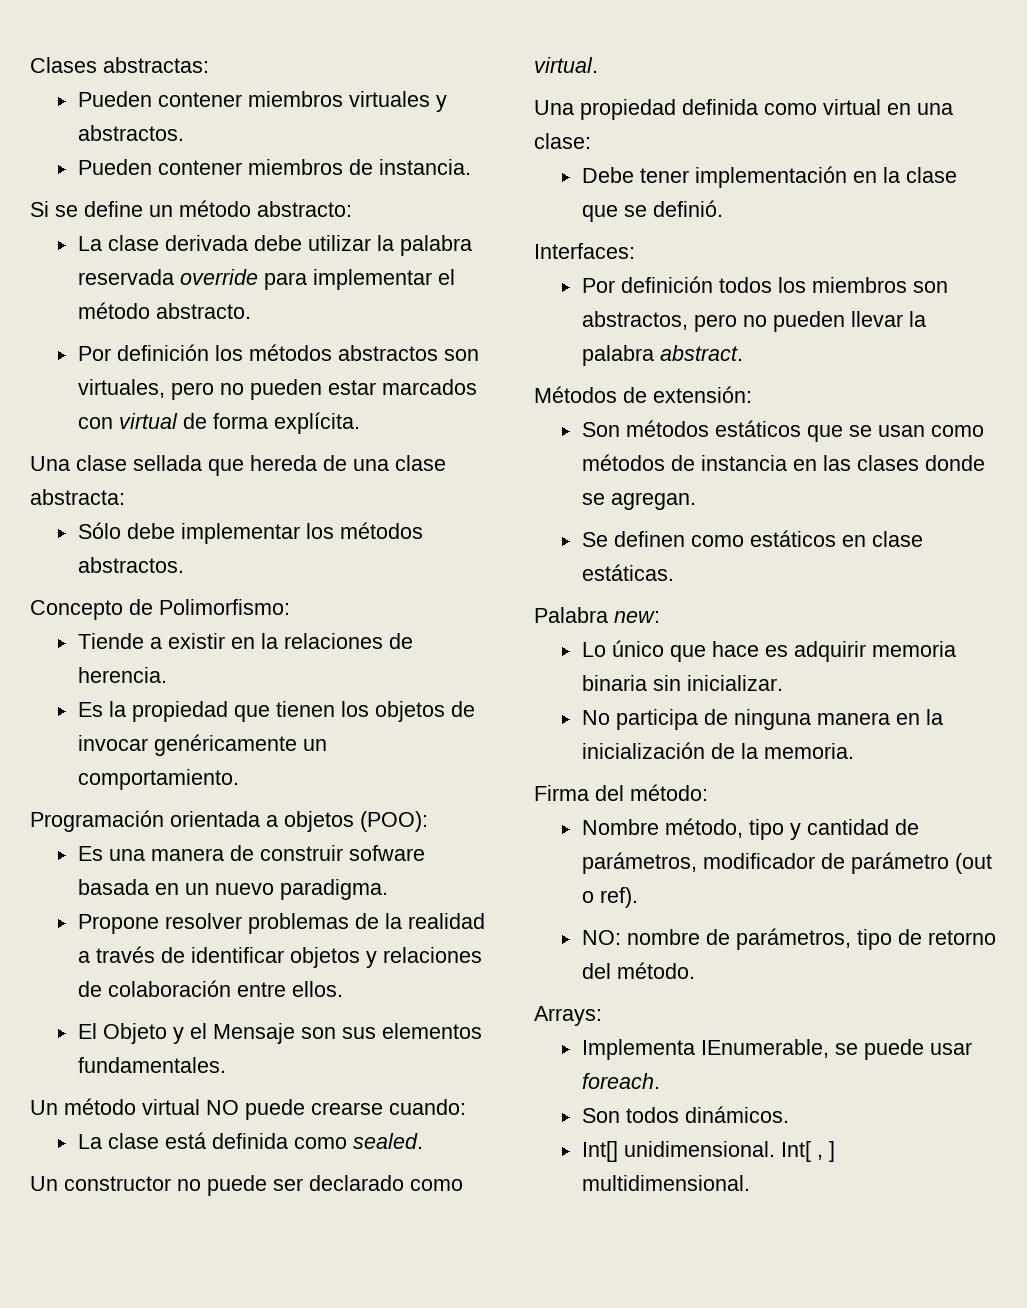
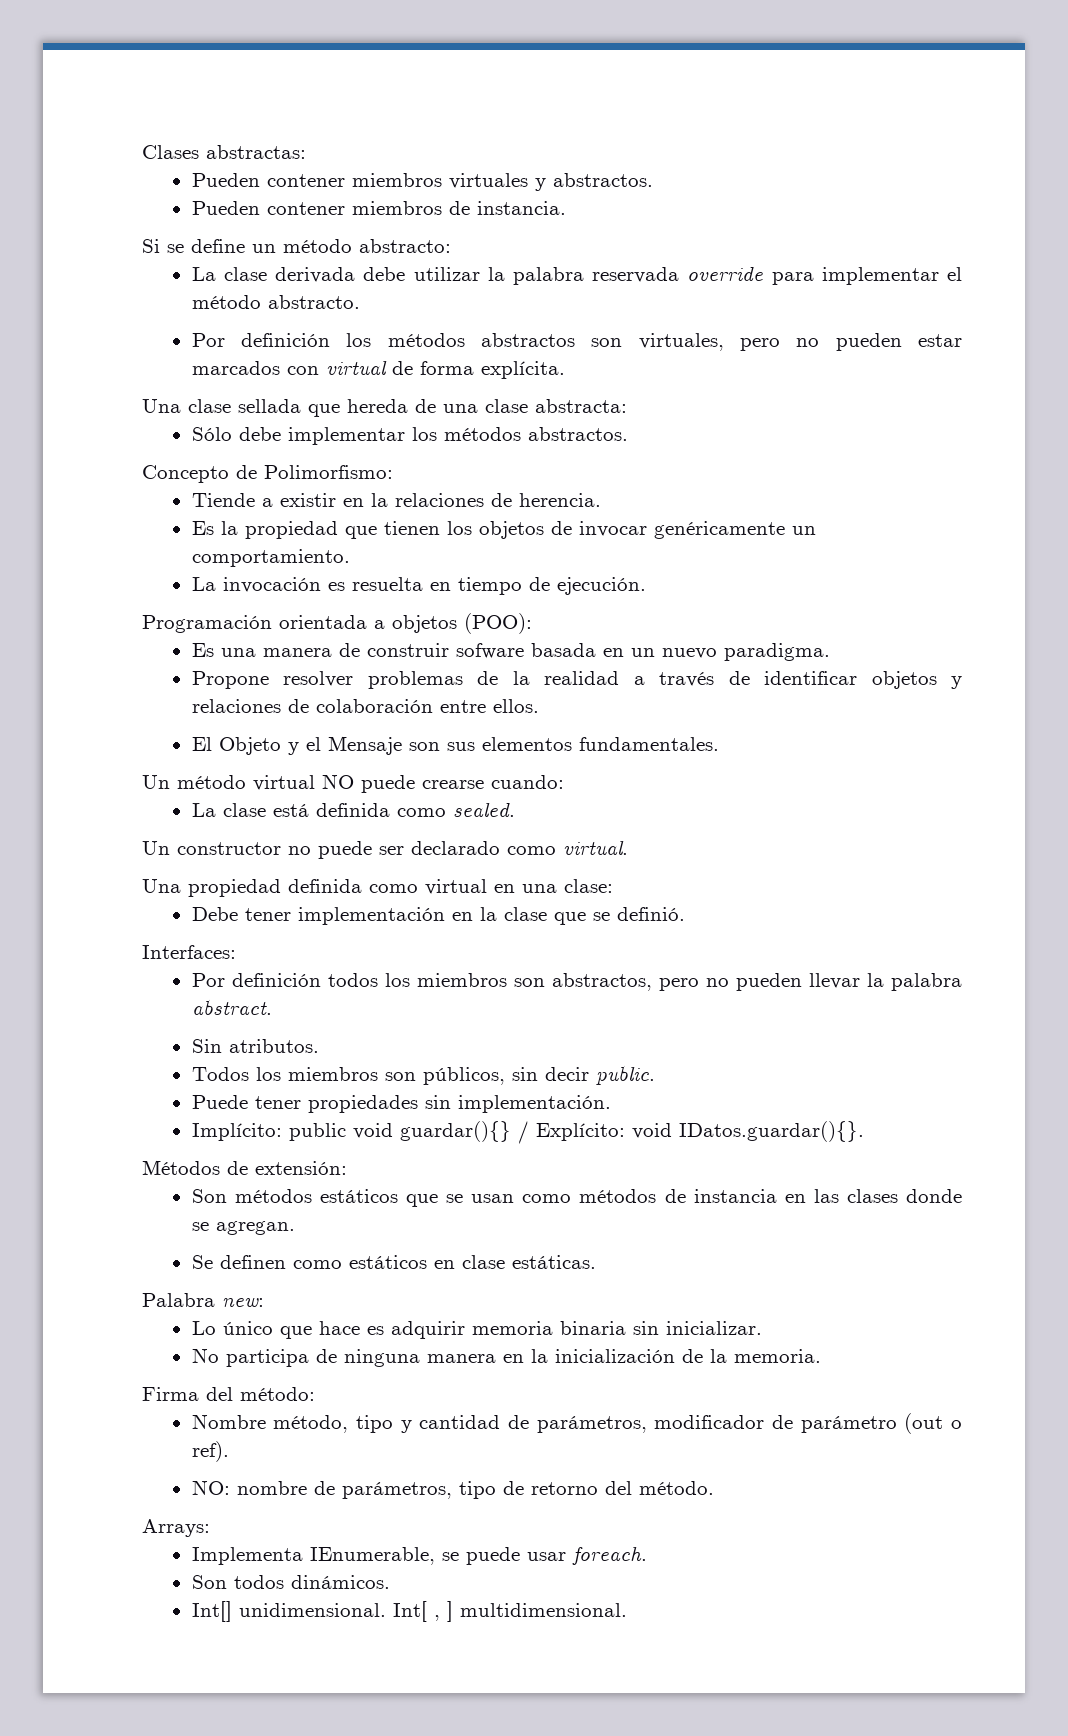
+ La invocación es resuelta en tiempo de ejecución.
+ Sin atributos.
+ Todos los miembros son públicos, sin decir public.
+ Puede tener propiedades sin implementación.
+ Implícito: public void guardar(){} / Explícito: void IDatos.guardar(){}.

